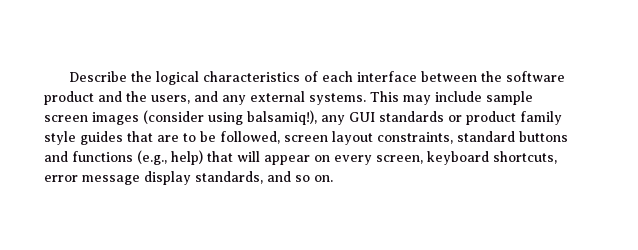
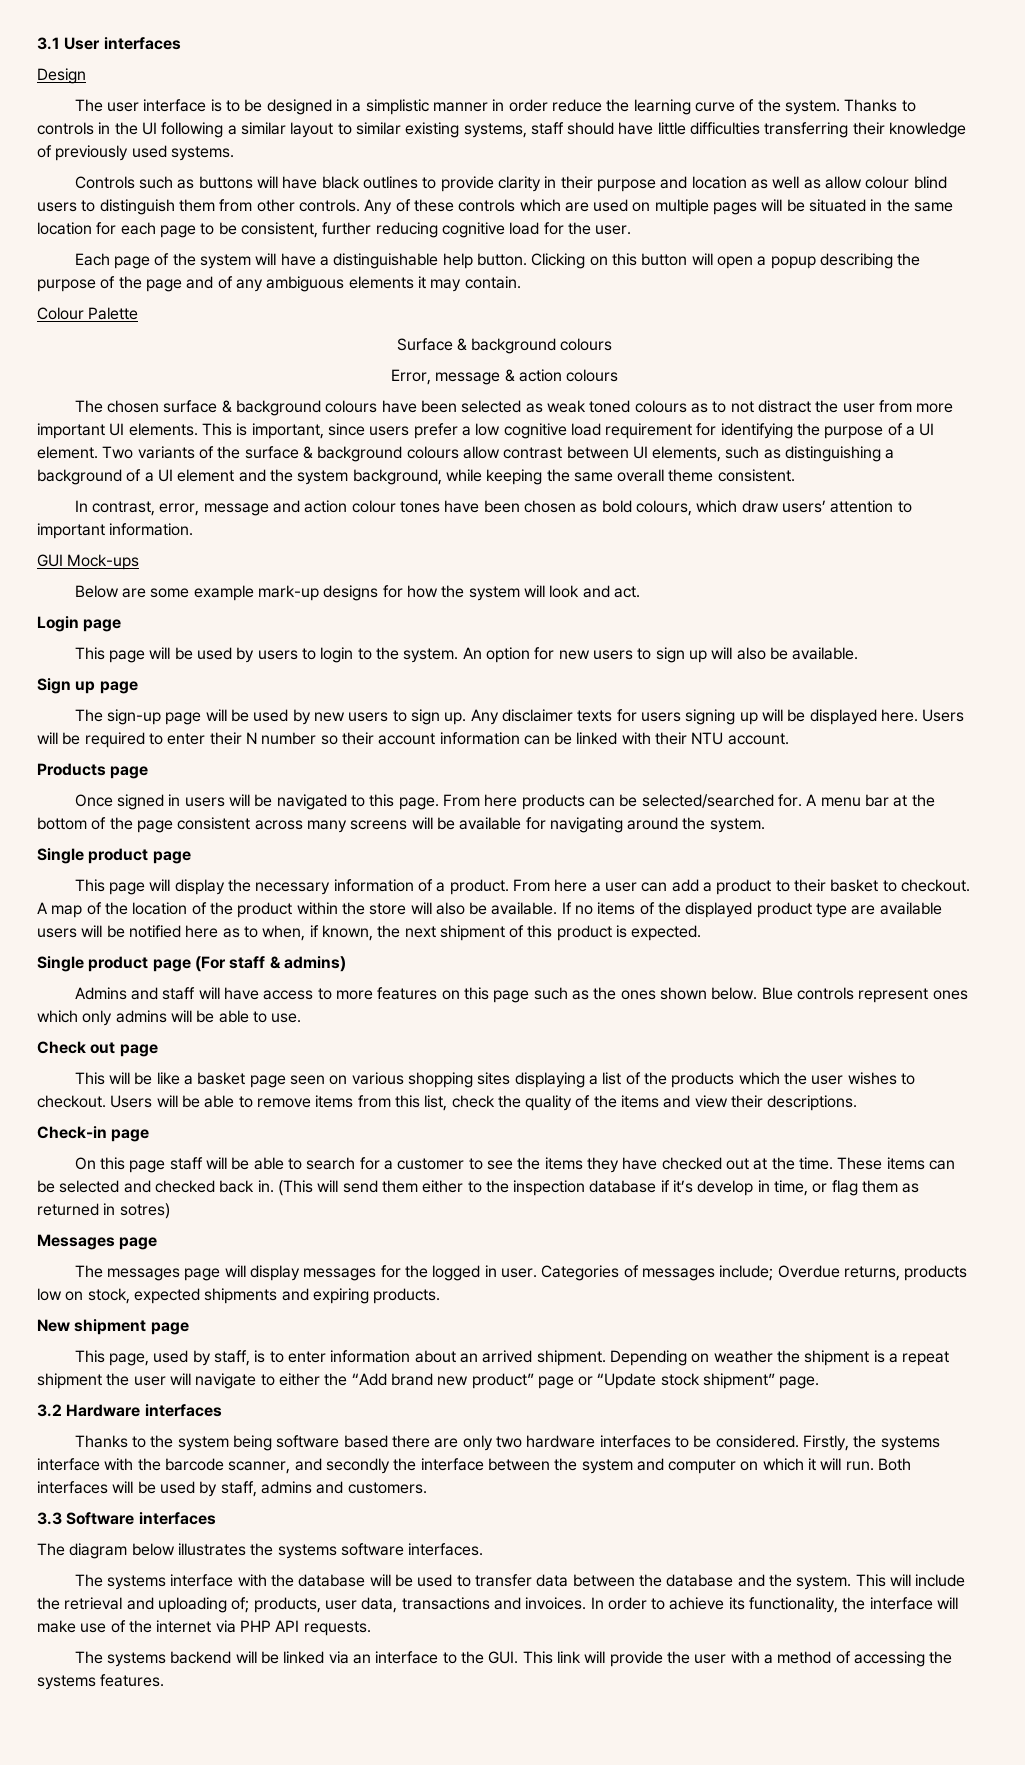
- Describe the logical characteristics of each interface between the software product and the users, and any external systems. This may include sample screen images (consider using balsamiq!), any GUI standards or product family style guides that are to be followed, screen layout constraints, standard buttons and functions (e.g., help) that will appear on every screen, keyboard shortcuts, error message display standards, and so on.
+ 3.1 User interfaces
+ Design
+ The user interface is to be designed in a simplistic manner in order reduce the learning curve of the system. Thanks to controls in the UI following a similar layout to similar existing systems, staff should have little difficulties transferring their knowledge of previously used systems.
+ Controls such as buttons will have black outlines to provide clarity in their purpose and location as well as allow colour blind users to distinguish them from other controls. Any of these controls which are used on multiple pages will be situated in the same location for each page to be consistent, further reducing cognitive load for the user.
+ Each page of the system will have a distinguishable help button. Clicking on this button will open a popup describing the purpose of the page and of any ambiguous elements it may contain.
+ Colour Palette
+ Surface & background colours
+ Error, message & action colours
+ The chosen surface & background colours have been selected as weak toned colours as to not distract the user from more important UI elements. This is important, since users prefer a low cognitive load requirement for identifying the purpose of a UI element. Two variants of the surface & background colours allow contrast between UI elements, such as distinguishing a background of a UI element and the system background, while keeping the same overall theme consistent.
+ In contrast, error, message and action colour tones have been chosen as bold colours, which draw users’ attention to important information.
+ GUI Mock-ups
+ Below are some example mark-up designs for how the system will look and act.
+ Login page
+ This page will be used by users to login to the system. An option for new users to sign up will also be available.
+ Sign up page
+ The sign-up page will be used by new users to sign up. Any disclaimer texts for users signing up will be displayed here. Users will be required to enter their N number so their account information can be linked with their NTU account.
+ Products page
+ Once signed in users will be navigated to this page. From here products can be selected/searched for. A menu bar at the bottom of the page consistent across many screens will be available for navigating around the system.
+ Single product page
+ This page will display the necessary information of a product. From here a user can add a product to their basket to checkout. A map of the location of the product within the store will also be available. If no items of the displayed product type are available users will be notified here as to when, if known, the next shipment of this product is expected.
+ Single product page (For staff & admins)
+ Admins and staff will have access to more features on this page such as the ones shown below. Blue controls represent ones which only admins will be able to use.
+ Check out page
+ This will be like a basket page seen on various shopping sites displaying a list of the products which the user wishes to checkout. Users will be able to remove items from this list, check the quality of the items and view their descriptions.
+ Check-in page
+ On this page staff will be able to search for a customer to see the items they have checked out at the time. These items can be selected and checked back in. (This will send them either to the inspection database if it’s develop in time, or flag them as returned in sotres)
+ Messages page
+ The messages page will display messages for the logged in user. Categories of messages include; Overdue returns, products low on stock, expected shipments and expiring products.
+ New shipment page
+ This page, used by staff, is to enter information about an arrived shipment. Depending on weather the shipment is a repeat shipment the user will navigate to either the “Add brand new product” page or “Update stock shipment” page.
+ 3.2 Hardware interfaces
+ Thanks to the system being software based there are only two hardware interfaces to be considered. Firstly, the systems interface with the barcode scanner, and secondly the interface between the system and computer on which it will run. Both interfaces will be used by staff, admins and customers.
+ 3.3 Software interfaces
+ The diagram below illustrates the systems software interfaces.
+ The systems interface with the database will be used to transfer data between the database and the system. This will include the retrieval and uploading of; products, user data, transactions and invoices. In order to achieve its functionality, the interface will make use of the internet via PHP API requests.
+ The systems backend will be linked via an interface to the GUI. This link will provide the user with a method of accessing the systems features.

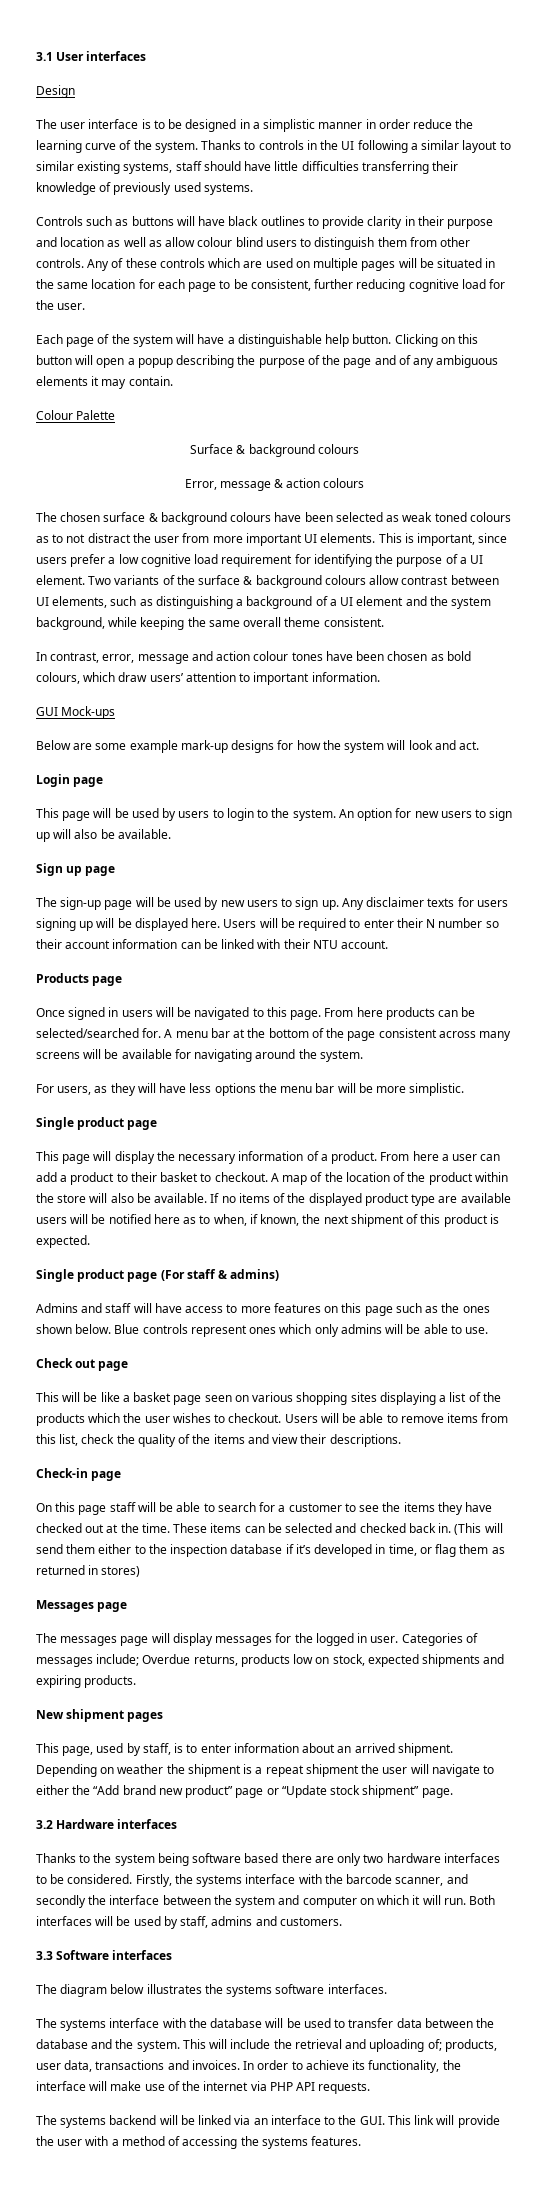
+ For users, as they will have less options the menu bar will be more simplistic.
- (This will send them either to the inspection database if it’s develop in time, or flag them as returned in sotres)
+ (This will send them either to the inspection database if it’s developed in time, or flag them as returned in stores)
- New shipment page
+ New shipment pages

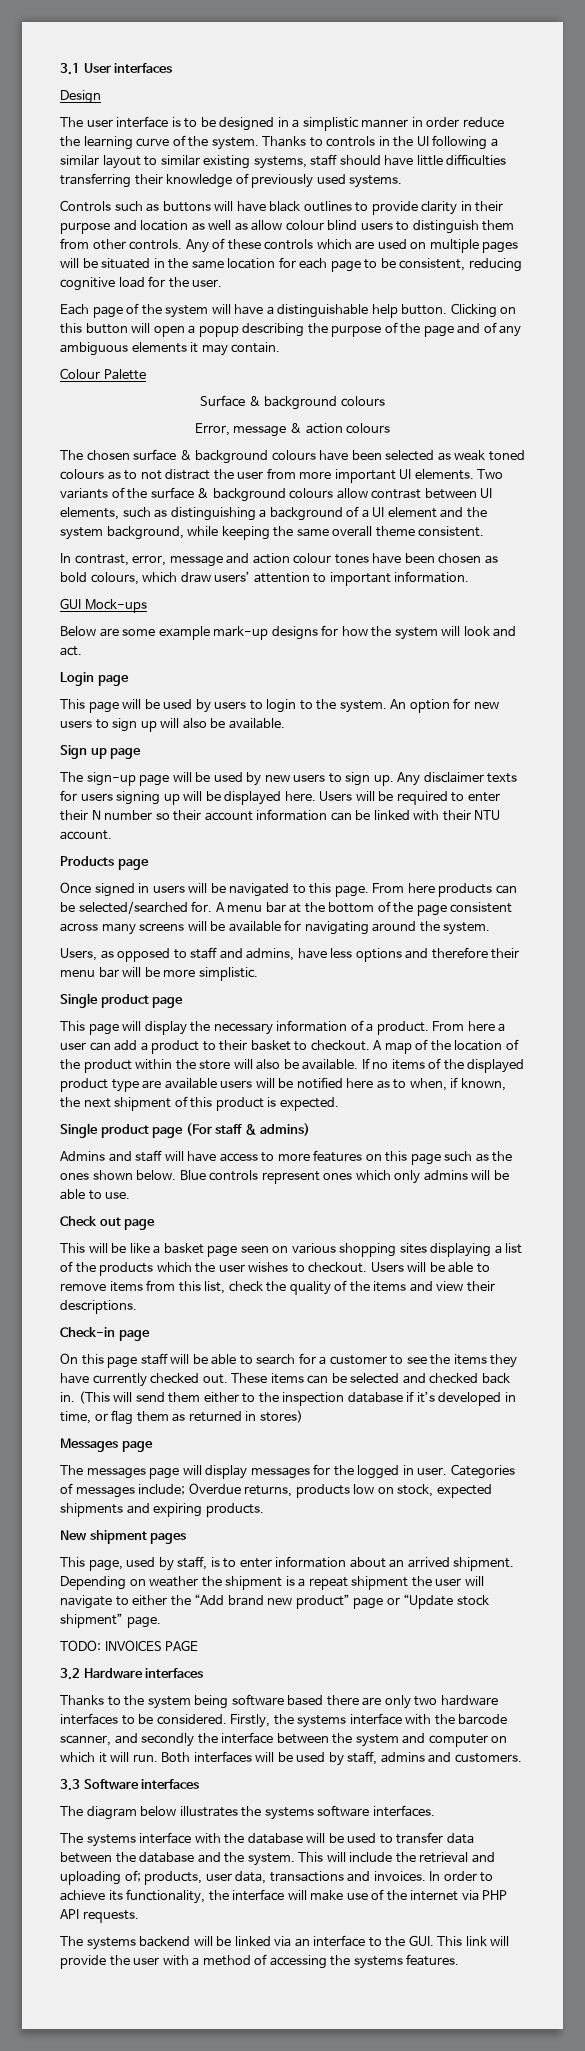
- Any of these controls which are used on multiple pages will be situated in the same location for each page to be consistent, further reducing cognitive load for the user.
+ Any of these controls which are used on multiple pages will be situated in the same location for each page to be consistent, reducing cognitive load for the user.
- This is important, since users prefer a low cognitive load requirement for identifying the purpose of a UI element.
- For users, as they will have less options the menu bar will be more simplistic.
+ Users, as opposed to staff and admins, have less options and therefore their menu bar will be more simplistic.
- On this page staff will be able to search for a customer to see the items they have checked out at the time.
+ On this page staff will be able to search for a customer to see the items they have currently checked out.
+ TODO: INVOICES PAGE

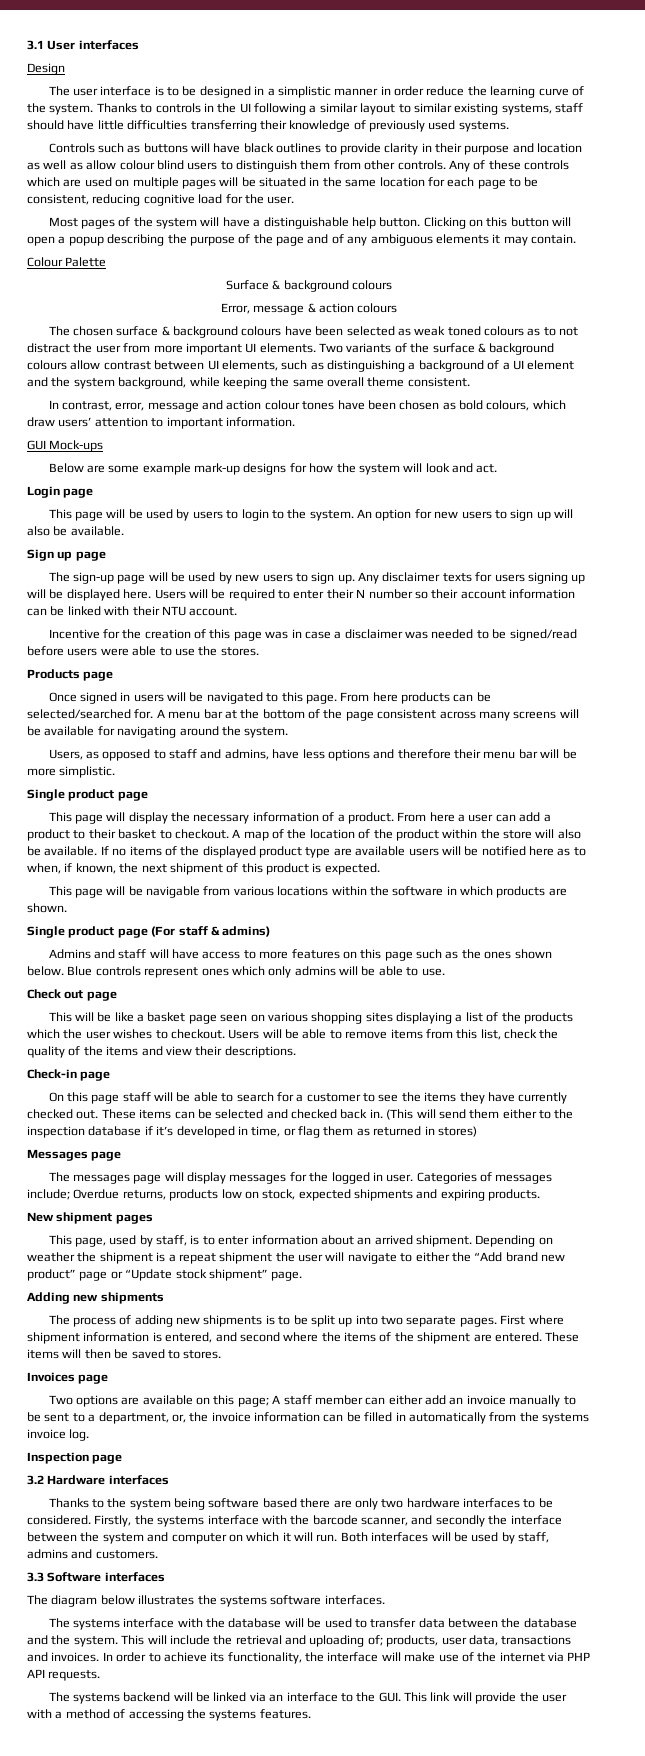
- Each page of the system will have a distinguishable help button.
+ Most pages of the system will have a distinguishable help button.
+ Incentive for the creation of this page was in case a disclaimer was needed to be signed/read before users were able to use the stores.
+ This page will be navigable from various locations within the software in which products are shown.
- TODO: INVOICES PAGE
+ Adding new shipments
+ The process of adding new shipments is to be split up into two separate pages. First where shipment information is entered, and second where the items of the shipment are entered. These items will then be saved to stores.
+ Invoices page
+ Two options are available on this page; A staff member can either add an invoice manually to be sent to a department, or, the invoice information can be filled in automatically from the systems invoice log.
+ Inspection page

